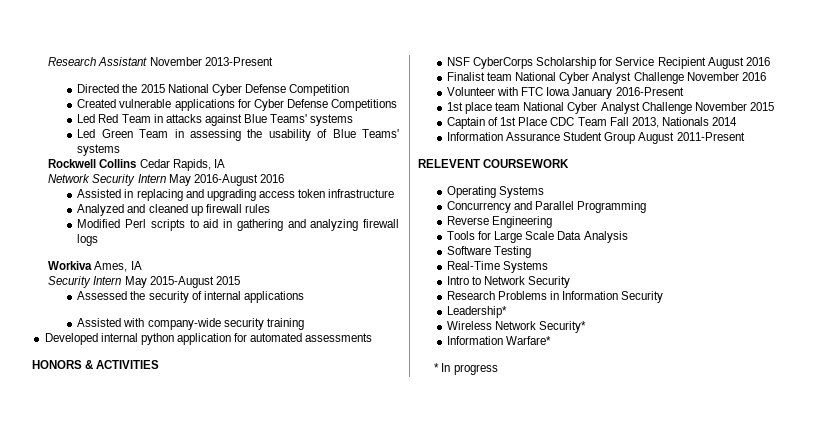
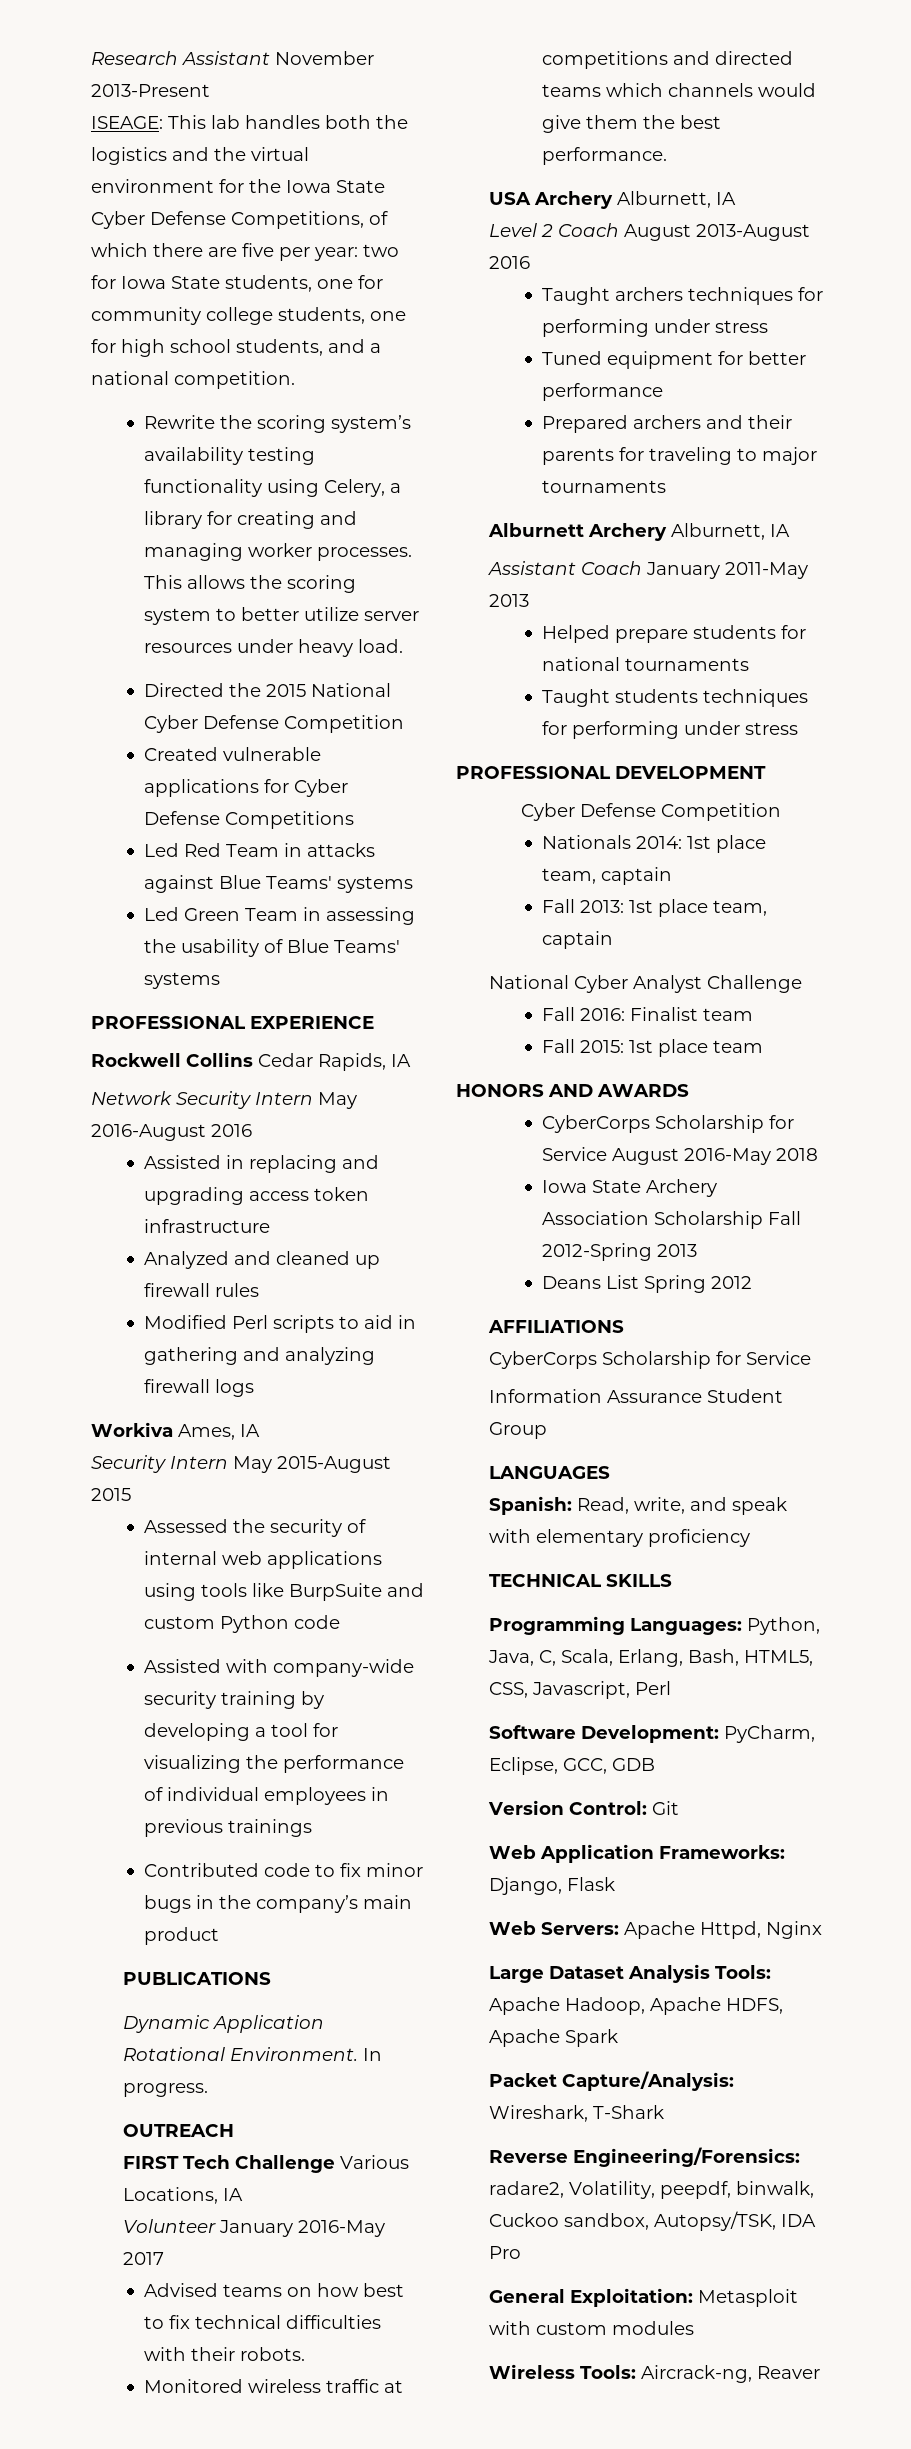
+ ISEAGE: This lab handles both the logistics and the virtual environment for the Iowa State Cyber Defense Competitions, of which there are five per year: two for Iowa State students, one for community college students, one for high school students, and a national competition.
+ Rewrite the scoring system’s availability testing functionality using Celery, a library for creating and managing worker processes. This allows the scoring system to better utilize server resources under heavy load.
+ PROFESSIONAL EXPERIENCE
- Assessed the security of internal applications
+ Assessed the security of internal web applications using tools like BurpSuite and custom Python code
- Assisted with company-wide security training
- Developed internal python application for automated assessments
- HONORS & ACTIVITIES
- NSF CyberCorps Scholarship for Service Recipient August 2016
- Finalist team National Cyber Analyst Challenge November 2016
- Volunteer with FTC Iowa January 2016-Present
- 1st place team National Cyber Analyst Challenge November 2015
- Captain of 1st Place CDC Team Fall 2013, Nationals 2014
- Information Assurance Student Group August 2011-Present
- RELEVENT COURSEWORK
- Operating Systems
- Concurrency and Parallel Programming
- Reverse Engineering
- Tools for Large Scale Data Analysis
- Software Testing
- Real-Time Systems
- Intro to Network Security
- Research Problems in Information Security
- Leadership*
- Wireless Network Security*
- Information Warfare*
- * In progress
+ Assisted with company-wide security training by developing a tool for visualizing the performance of individual employees in previous trainings
+ Contributed code to fix minor bugs in the company’s main product
+ PUBLICATIONS
+ Dynamic Application Rotational Environment. In progress.
+ OUTREACH
+ FIRST Tech Challenge Various Locations, IA
+ Volunteer January 2016-May 2017
+ Advised teams on how best to fix technical difficulties with their robots.
+ Monitored wireless traffic at competitions and directed teams which channels would give them the best performance.
+ USA Archery Alburnett, IA
+ Level 2 Coach August 2013-August 2016
+ Taught archers techniques for performing under stress
+ Tuned equipment for better performance
+ Prepared archers and their parents for traveling to major tournaments
+ Alburnett Archery Alburnett, IA
+ Assistant Coach January 2011-May 2013
+ Helped prepare students for national tournaments
+ Taught students techniques for performing under stress
+ PROFESSIONAL DEVELOPMENT
+ Cyber Defense Competition
+ Nationals 2014: 1st place team, captain
+ Fall 2013: 1st place team, captain
+ National Cyber Analyst Challenge
+ Fall 2016: Finalist team
+ Fall 2015: 1st place team
+ HONORS AND AWARDS
+ CyberCorps Scholarship for Service August 2016-May 2018
+ Iowa State Archery Association Scholarship Fall 2012-Spring 2013
+ Deans List Spring 2012
+ AFFILIATIONS
+ CyberCorps Scholarship for Service
+ Information Assurance Student Group
+ LANGUAGES
+ Spanish: Read, write, and speak with elementary proficiency
+ TECHNICAL SKILLS
+ Programming Languages: Python, Java, C, Scala, Erlang, Bash, HTML5, CSS, Javascript, Perl
+ Software Development: PyCharm, Eclipse, GCC, GDB
+ Version Control: Git
+ Web Application Frameworks: Django, Flask
+ Web Servers: Apache Httpd, Nginx
+ Large Dataset Analysis Tools: Apache Hadoop, Apache HDFS, Apache Spark
+ Packet Capture/Analysis: Wireshark, T-Shark
+ Reverse Engineering/Forensics: radare2, Volatility, peepdf, binwalk, Cuckoo sandbox, Autopsy/TSK, IDA Pro
+ General Exploitation: Metasploit with custom modules
+ Wireless Tools: Aircrack-ng, Reaver

